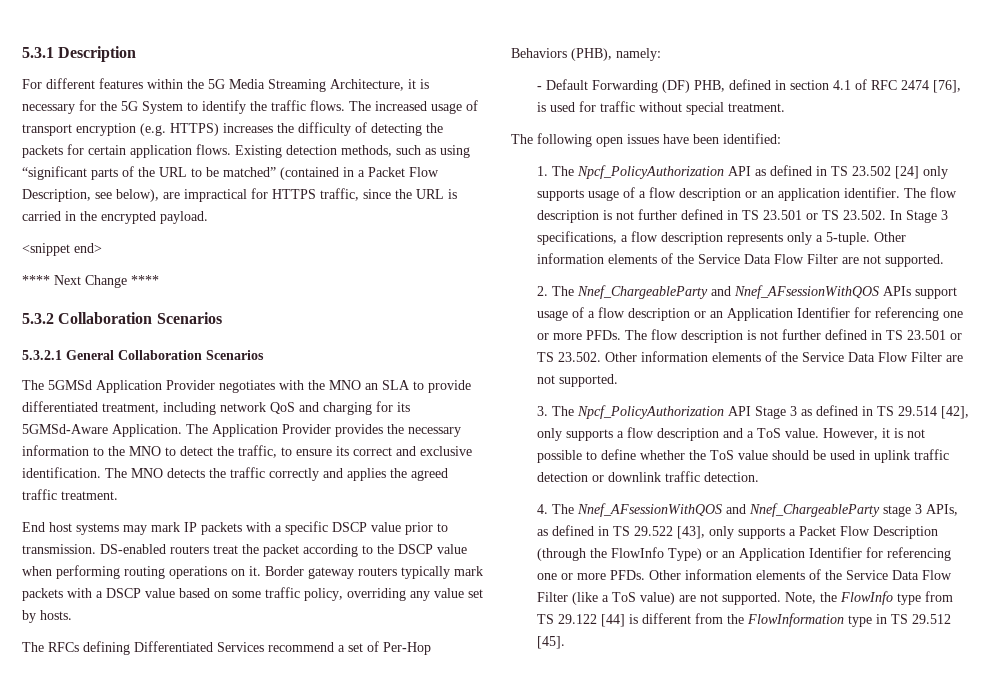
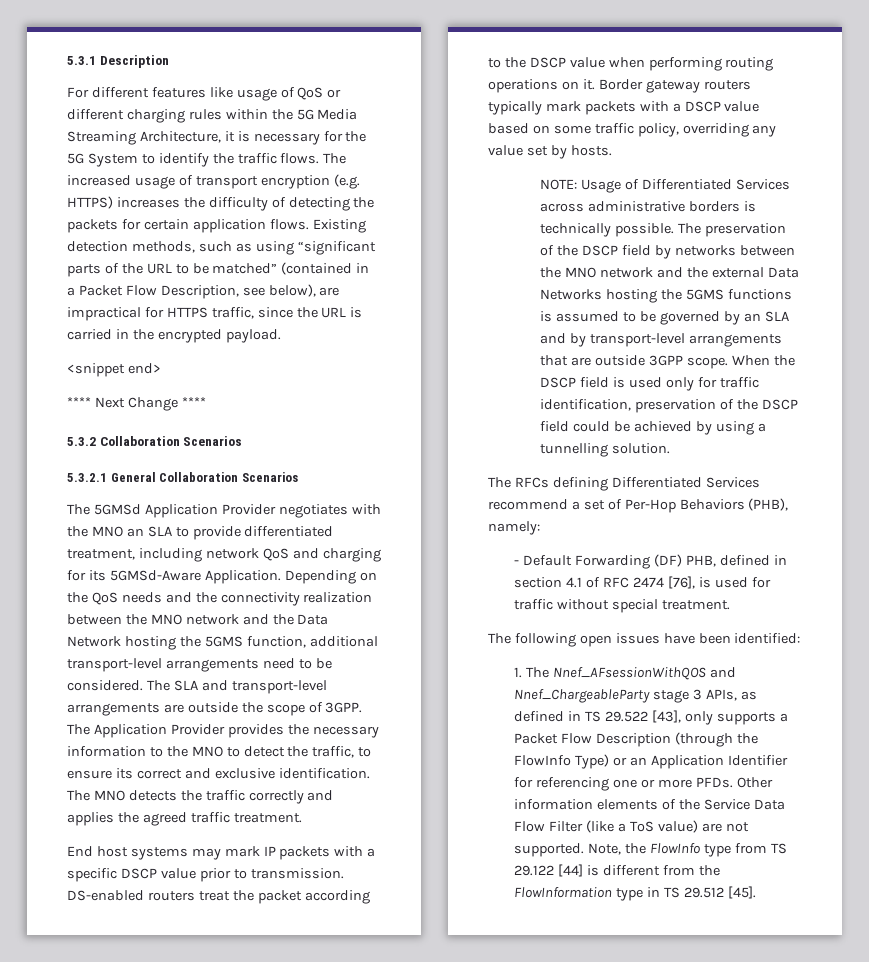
- For different features within the 5G Media Streaming Architecture, it is necessary for the 5G System to identify the traffic flows.
+ For different features like usage of QoS or different charging rules within the 5G Media Streaming Architecture, it is necessary for the 5G System to identify the traffic flows.
+ Depending on the QoS needs and the connectivity realization between the MNO network and the Data Network hosting the 5GMS function, additional transport-level arrangements need to be considered. The SLA and transport-level arrangements are outside the scope of 3GPP.
+ NOTE: Usage of Differentiated Services across administrative borders is technically possible. The preservation of the DSCP field by networks between the MNO network and the external Data Networks hosting the 5GMS functions is assumed to be governed by an SLA and by transport-level arrangements that are outside 3GPP scope. When the DSCP field is used only for traffic identification, preservation of the DSCP field could be achieved by using a tunnelling solution.
- 1. The Npcf_PolicyAuthorization API as defined in TS 23.502 [24] only supports usage of a flow description or an application identifier. The flow description is not further defined in TS 23.501 or TS 23.502. In Stage 3 specifications, a flow description represents only a 5-tuple. Other information elements of the Service Data Flow Filter are not supported.
- 2. The Nnef_ChargeableParty and Nnef_AFsessionWithQOS APIs support usage of a flow description or an Application Identifier for referencing one or more PFDs. The flow description is not further defined in TS 23.501 or TS 23.502. Other information elements of the Service Data Flow Filter are not supported.
- 3. The Npcf_PolicyAuthorization API Stage 3 as defined in TS 29.514 [42], only supports a flow description and a ToS value. However, it is not possible to define whether the ToS value should be used in uplink traffic detection or downlink traffic detection.
- 4. The Nnef_AFsessionWithQOS and Nnef_ChargeableParty stage 3 APIs, as defined in TS 29.522 [43], only supports a Packet Flow Description (through the FlowInfo Type) or an Application Identifier for referencing one or more PFDs.
+ 1. The Nnef_AFsessionWithQOS and Nnef_ChargeableParty stage 3 APIs, as defined in TS 29.522 [43], only supports a Packet Flow Description (through the FlowInfo Type) or an Application Identifier for referencing one or more PFDs.

